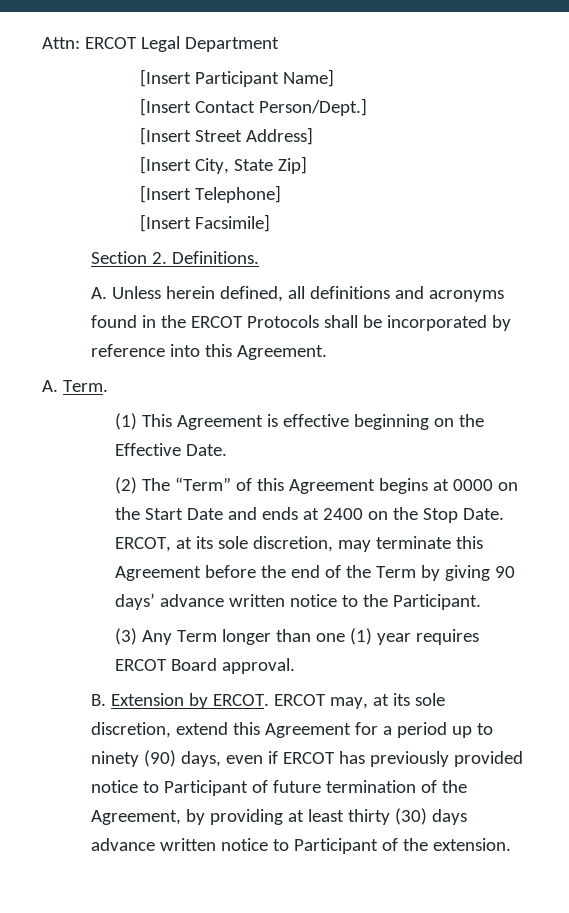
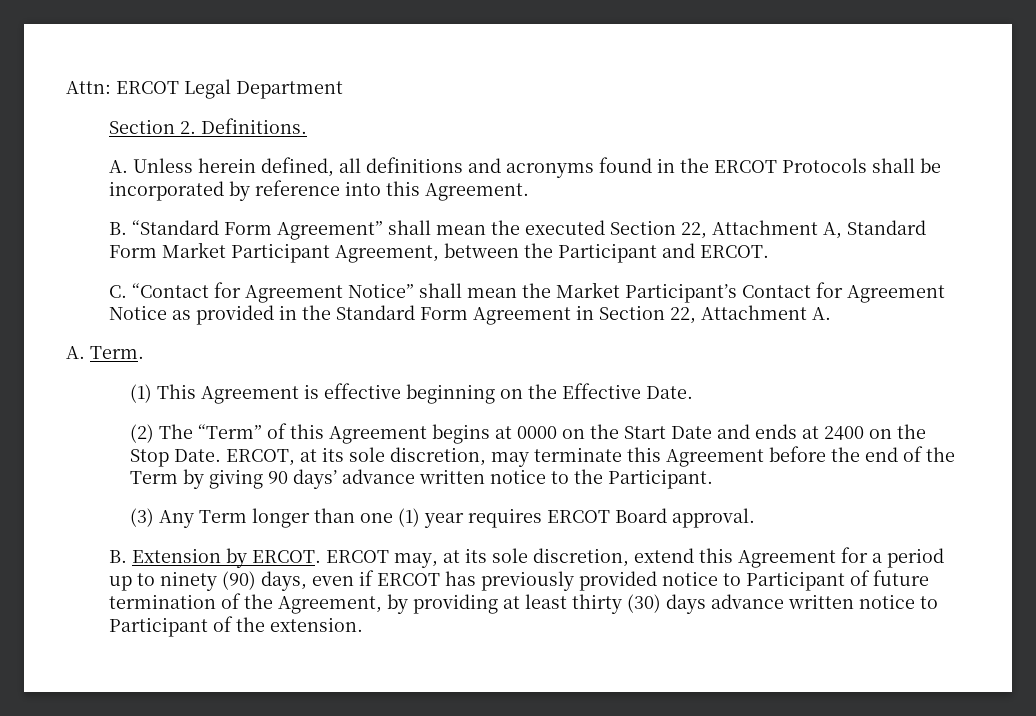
- [Insert Participant Name]
- [Insert Contact Person/Dept.]
- [Insert Street Address]
- [Insert City, State Zip]
- [Insert Telephone]
- [Insert Facsimile]
+ B. “Standard Form Agreement” shall mean the executed Section 22, Attachment A, Standard Form Market Participant Agreement, between the Participant and ERCOT.
+ C. “Contact for Agreement Notice” shall mean the Market Participant’s Contact for Agreement Notice as provided in the Standard Form Agreement in Section 22, Attachment A.

